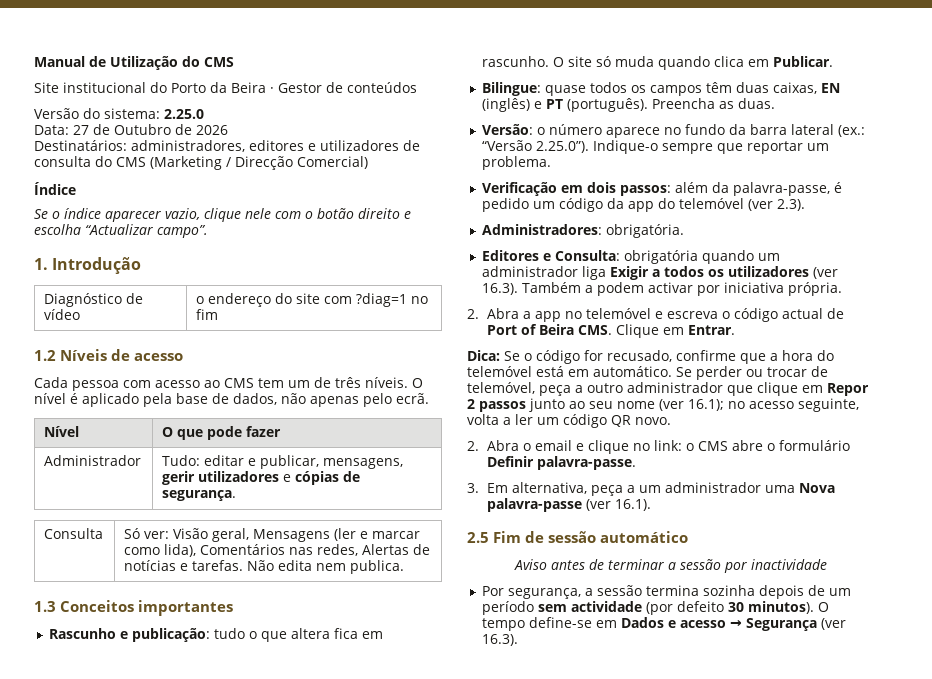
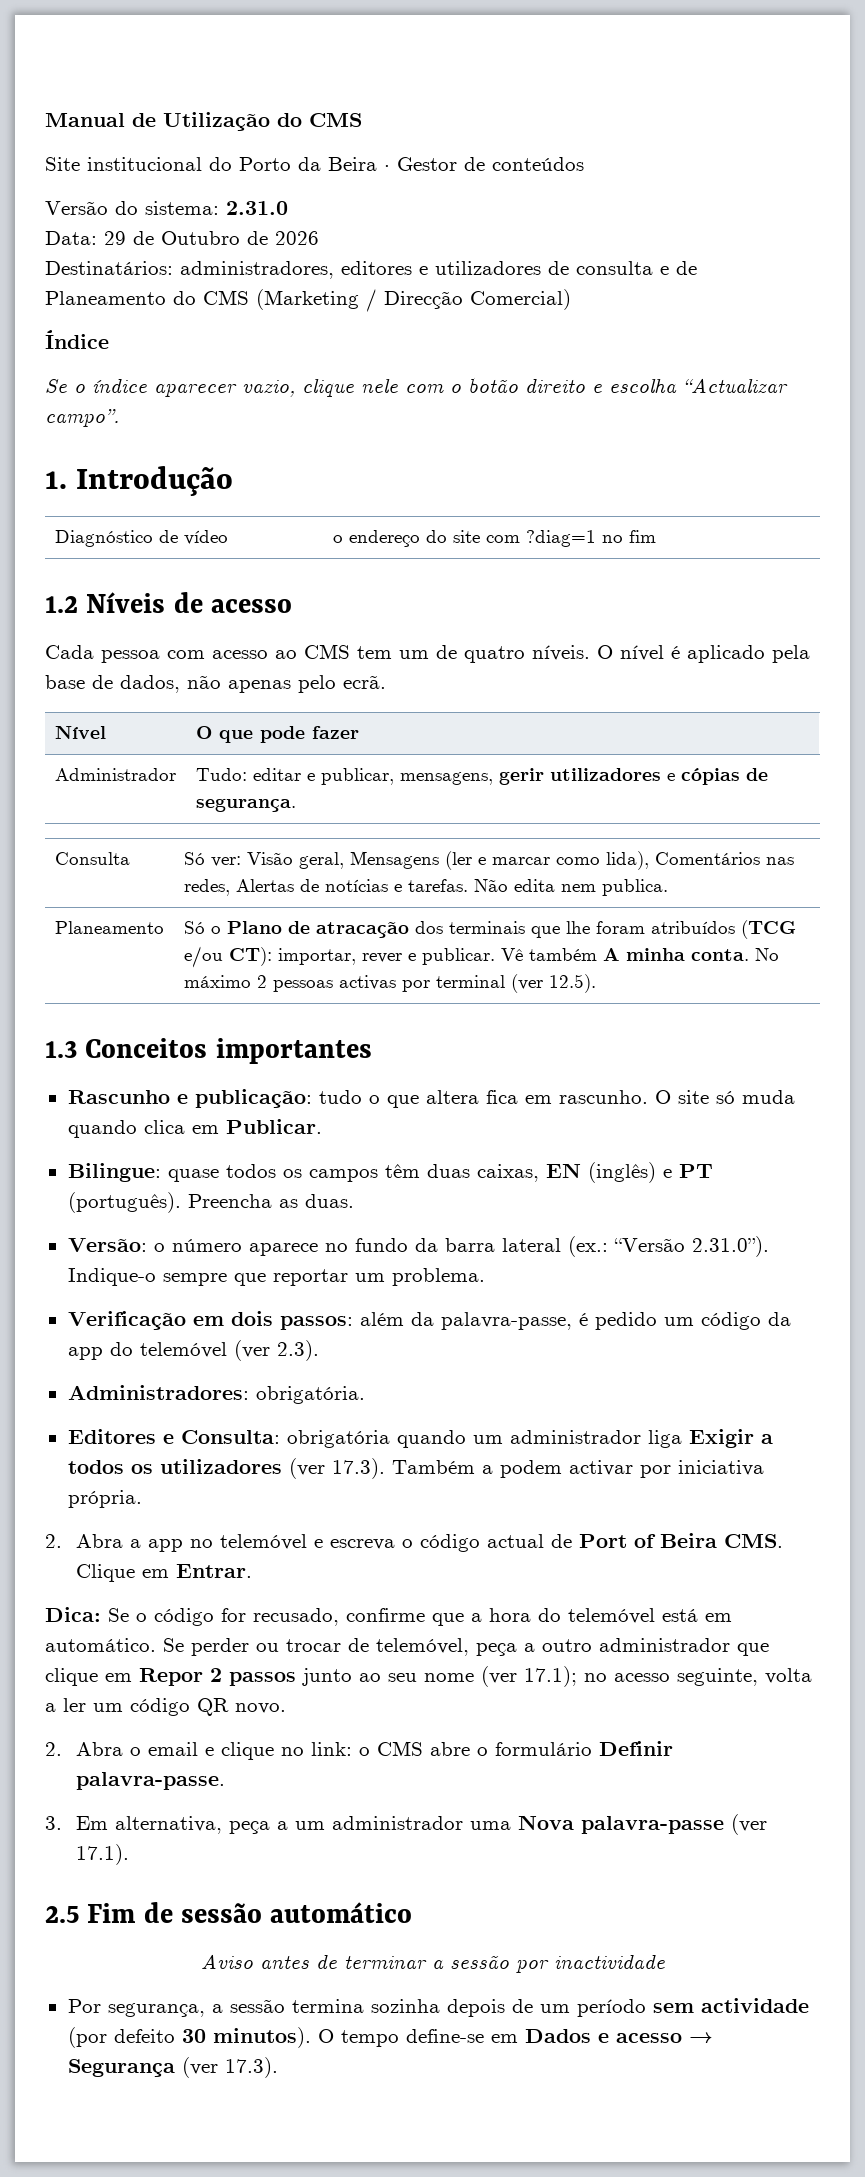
- Versão do sistema: 2.25.0
+ Versão do sistema: 2.31.0
- Data: 27 de Outubro de 2026
+ Data: 29 de Outubro de 2026
- Destinatários: administradores, editores e utilizadores de consulta do CMS (Marketing / Direcção Comercial)
+ Destinatários: administradores, editores e utilizadores de consulta e de Planeamento do CMS (Marketing / Direcção Comercial)
- Cada pessoa com acesso ao CMS tem um de três níveis.
+ Cada pessoa com acesso ao CMS tem um de quatro níveis.
+ Planeamento | Só o Plano de atracação dos terminais que lhe foram atribuídos (TCG e/ou CT): importar, rever e publicar. Vê também A minha conta. No máximo 2 pessoas activas por terminal (ver 12.5).
- Versão: o número aparece no fundo da barra lateral (ex.: “Versão 2.25.0”). Indique-o sempre que reportar um problema.
+ Versão: o número aparece no fundo da barra lateral (ex.: “Versão 2.31.0”). Indique-o sempre que reportar um problema.
- Editores e Consulta: obrigatória quando um administrador liga Exigir a todos os utilizadores (ver 16.3). Também a podem activar por iniciativa própria.
+ Editores e Consulta: obrigatória quando um administrador liga Exigir a todos os utilizadores (ver 17.3). Também a podem activar por iniciativa própria.
- Se perder ou trocar de telemóvel, peça a outro administrador que clique em Repor 2 passos junto ao seu nome (ver 16.1); no acesso seguinte, volta a ler um código QR novo.
+ Se perder ou trocar de telemóvel, peça a outro administrador que clique em Repor 2 passos junto ao seu nome (ver 17.1); no acesso seguinte, volta a ler um código QR novo.
- 3. Em alternativa, peça a um administrador uma Nova palavra-passe (ver 16.1).
+ 3. Em alternativa, peça a um administrador uma Nova palavra-passe (ver 17.1).
- O tempo define-se em Dados e acesso → Segurança (ver 16.3).
+ O tempo define-se em Dados e acesso → Segurança (ver 17.3).

